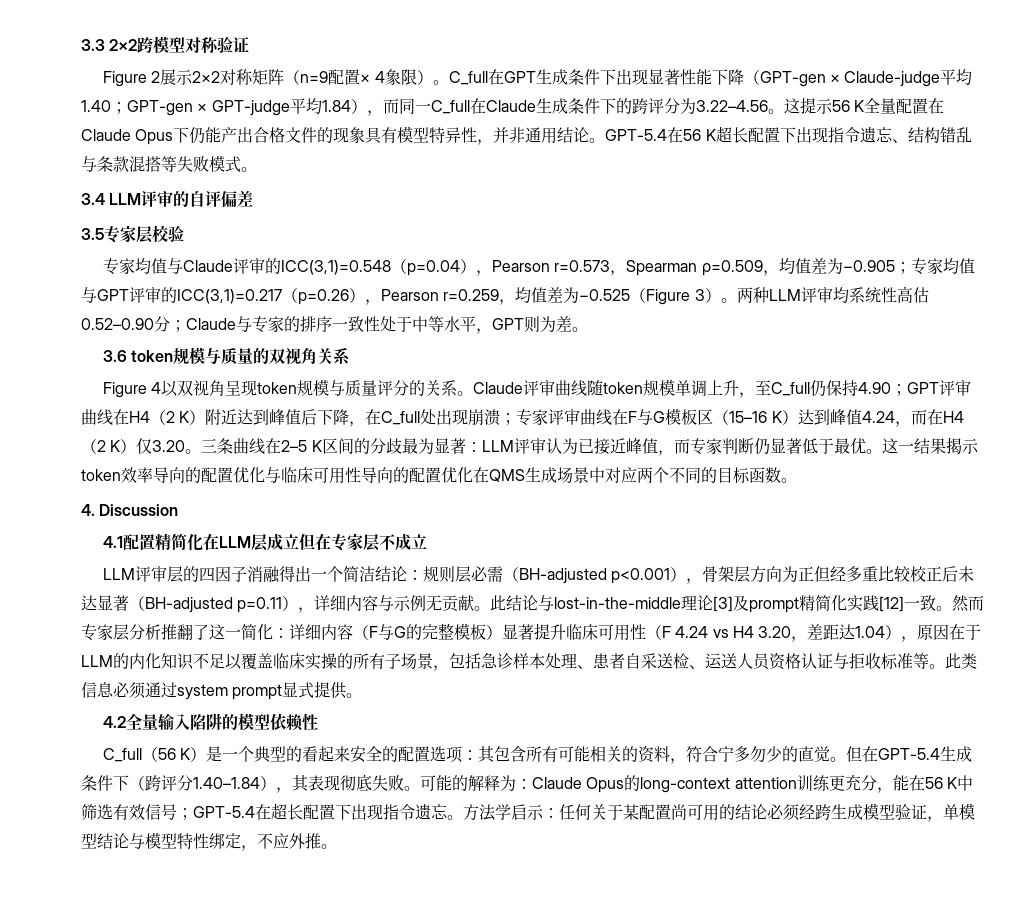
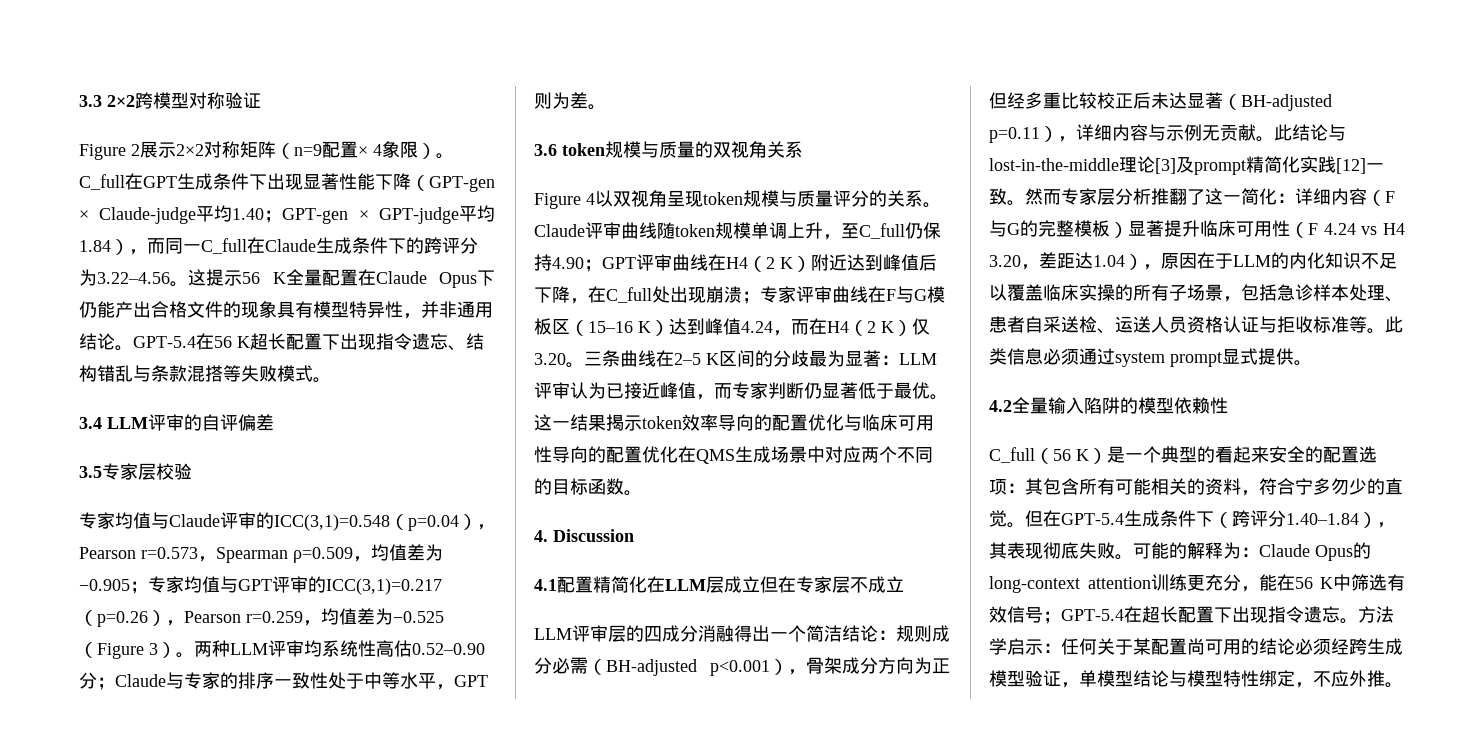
- LLM评审层的四因子消融得出一个简洁结论：规则层必需（BH-adjusted p<0.001），骨架层方向为正但经多重比较校正后未达显著（BH-adjusted p=0.11），详细内容与示例无贡献。
+ LLM评审层的四成分消融得出一个简洁结论：规则成分必需（BH-adjusted p<0.001），骨架成分方向为正但经多重比较校正后未达显著（BH-adjusted p=0.11），详细内容与示例无贡献。

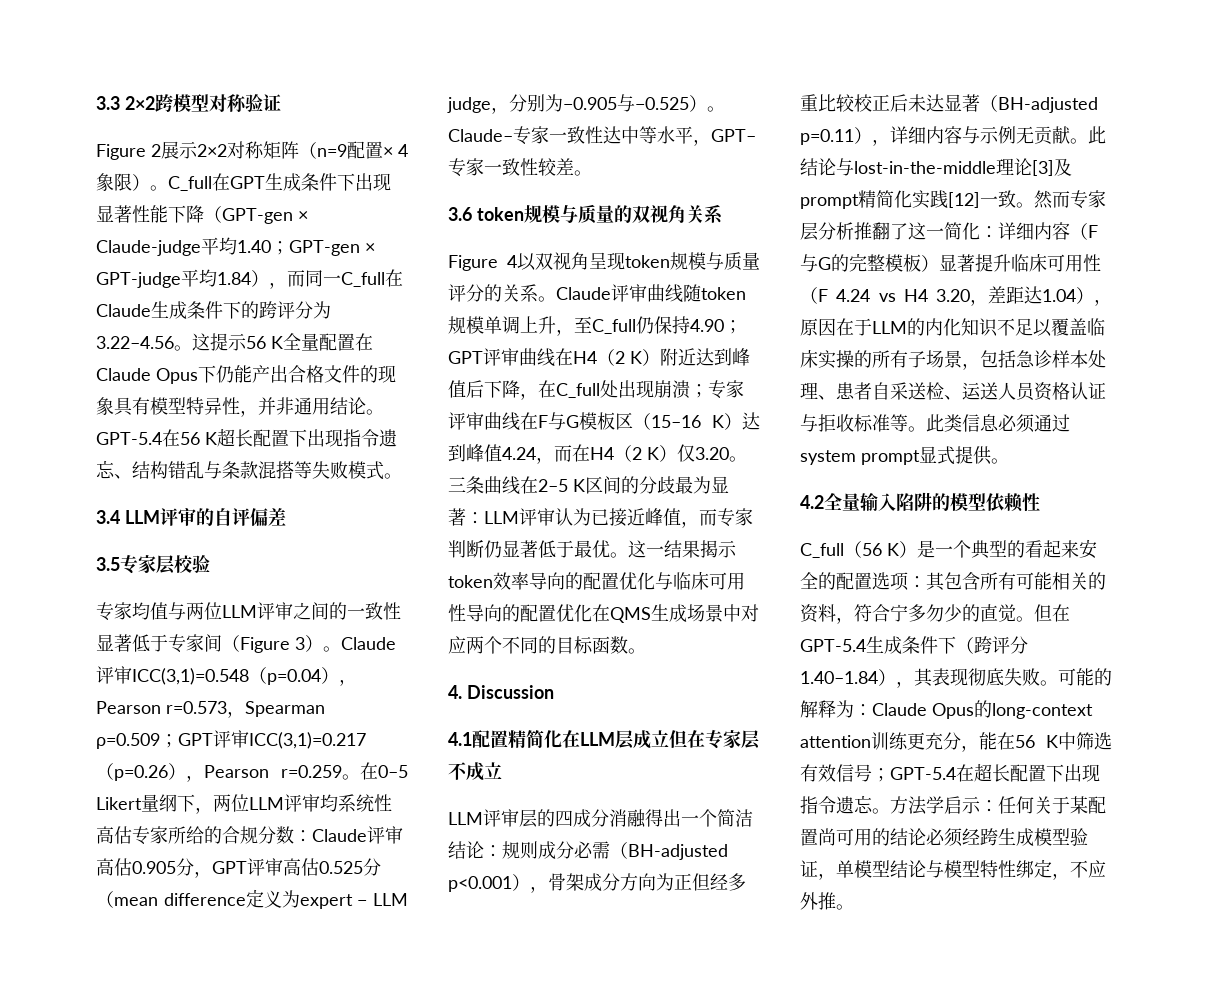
- 专家均值与Claude评审的ICC(3,1)=0.548（p=0.04），Pearson r=0.573，Spearman ρ=0.509，均值差为−0.905；专家均值与GPT评审的ICC(3,1)=0.217（p=0.26），Pearson r=0.259，均值差为−0.525（Figure 3）。两种LLM评审均系统性高估0.52–0.90分；Claude与专家的排序一致性处于中等水平，GPT则为差。
+ 专家均值与两位LLM评审之间的一致性显著低于专家间（Figure 3）。Claude评审ICC(3,1)=0.548（p=0.04），Pearson r=0.573，Spearman ρ=0.509；GPT评审ICC(3,1)=0.217（p=0.26），Pearson r=0.259。在0–5 Likert量纲下，两位LLM评审均系统性高估专家所给的合规分数：Claude评审高估0.905分，GPT评审高估0.525分（mean difference定义为expert − LLM judge，分别为−0.905与−0.525）。Claude–专家一致性达中等水平，GPT–专家一致性较差。

